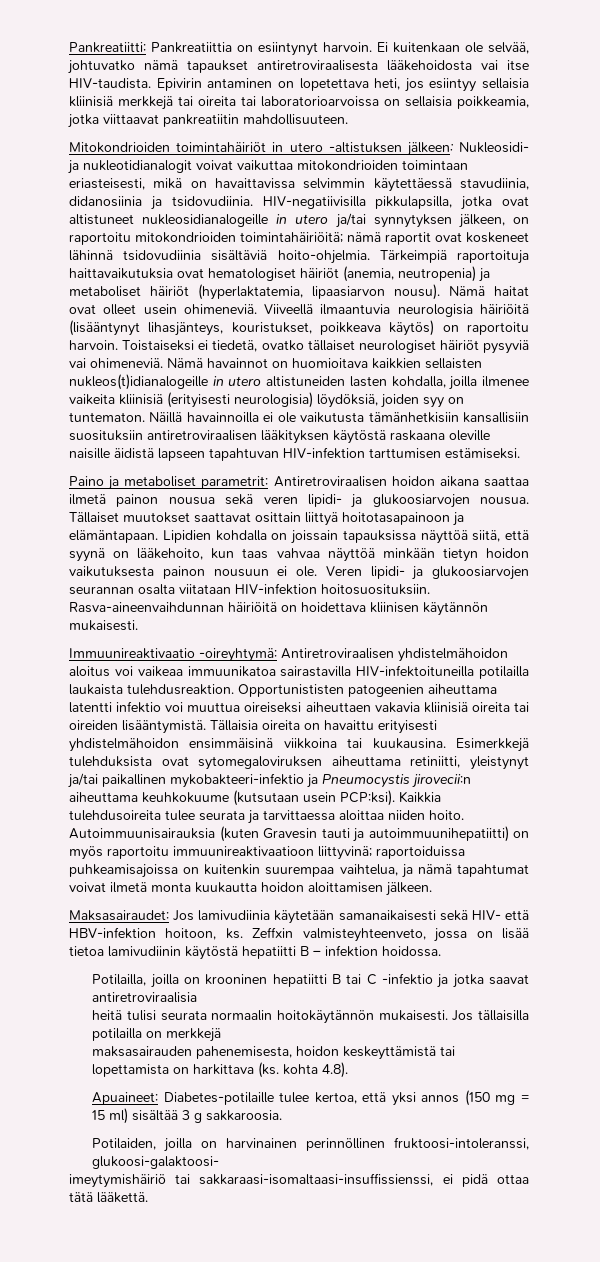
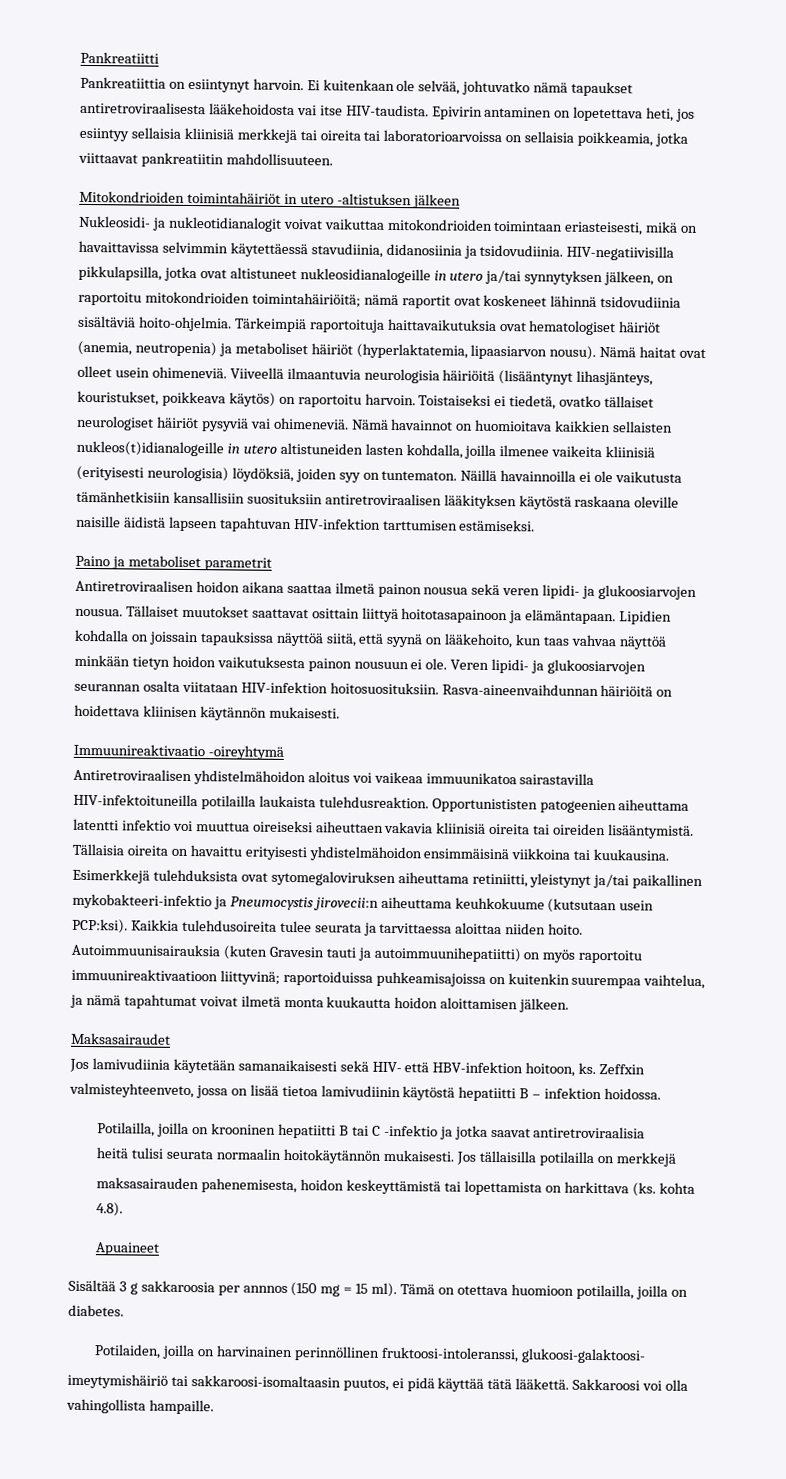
- Pankreatiitti: Pankreatiittia on esiintynyt harvoin.
+ Pankreatiitti
+ Pankreatiittia on esiintynyt harvoin.
- Mitokondrioiden toimintahäiriöt in utero -altistuksen jälkeen: Nukleosidi- ja nukleotidianalogit voivat vaikuttaa mitokondrioiden toimintaan eriasteisesti, mikä on havaittavissa selvimmin käytettäessä stavudiinia, didanosiinia ja tsidovudiinia.
+ Mitokondrioiden toimintahäiriöt in utero -altistuksen jälkeen
+ Nukleosidi- ja nukleotidianalogit voivat vaikuttaa mitokondrioiden toimintaan eriasteisesti, mikä on havaittavissa selvimmin käytettäessä stavudiinia, didanosiinia ja tsidovudiinia.
- Paino ja metaboliset parametrit: Antiretroviraalisen hoidon aikana saattaa ilmetä painon nousua sekä veren lipidi- ja glukoosiarvojen nousua.
+ Paino ja metaboliset parametrit
+ Antiretroviraalisen hoidon aikana saattaa ilmetä painon nousua sekä veren lipidi- ja glukoosiarvojen nousua.
- Immuunireaktivaatio -oireyhtymä: Antiretroviraalisen yhdistelmähoidon aloitus voi vaikeaa immuunikatoa sairastavilla HIV-infektoituneilla potilailla laukaista tulehdusreaktion.
+ Immuunireaktivaatio -oireyhtymä
+ Antiretroviraalisen yhdistelmähoidon aloitus voi vaikeaa immuunikatoa sairastavilla HIV-infektoituneilla potilailla laukaista tulehdusreaktion.
- Maksasairaudet: Jos lamivudiinia käytetään samanaikaisesti sekä HIV- että HBV-infektion hoitoon, ks.
+ Maksasairaudet
+ Jos lamivudiinia käytetään samanaikaisesti sekä HIV- että HBV-infektion hoitoon, ks.
- Apuaineet: Diabetes-potilaille tulee kertoa, että yksi annos (150 mg = 15 ml) sisältää 3 g sakkaroosia.
+ Apuaineet
+ Sisältää 3 g sakkaroosia per annnos (150 mg = 15 ml). Tämä on otettava huomioon potilailla, joilla on diabetes.
- imeytymishäiriö tai sakkaraasi-isomaltaasi-insuffissienssi, ei pidä ottaa tätä lääkettä.
+ imeytymishäiriö tai sakkaroosi-isomaltaasin puutos, ei pidä käyttää tätä lääkettä.
+ Sakkaroosi voi olla vahingollista hampaille.

